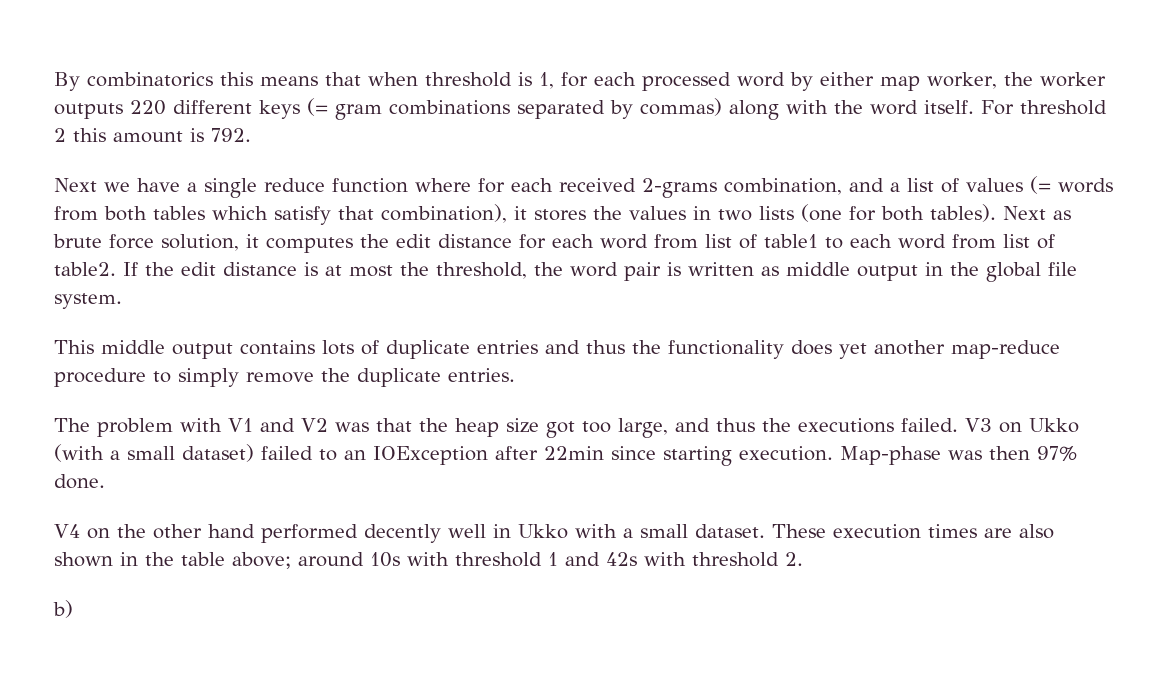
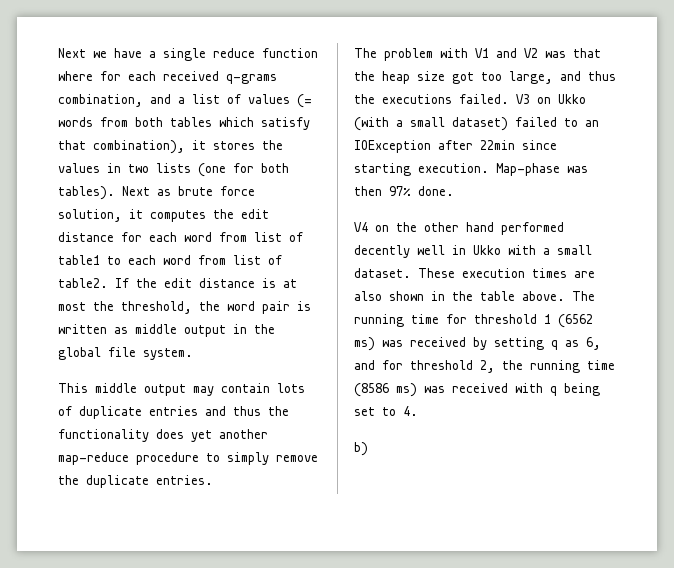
- By combinatorics this means that when threshold is 1, for each processed word by either map worker, the worker outputs 220 different keys (= gram combinations separated by commas) along with the word itself. For threshold 2 this amount is 792.
- Next we have a single reduce function where for each received 2-grams combination, and a list of values (= words from both tables which satisfy that combination), it stores the values in two lists (one for both tables).
+ Next we have a single reduce function where for each received q-grams combination, and a list of values (= words from both tables which satisfy that combination), it stores the values in two lists (one for both tables).
- This middle output contains lots of duplicate entries and thus the functionality does yet another map-reduce procedure to simply remove the duplicate entries.
+ This middle output may contain lots of duplicate entries and thus the functionality does yet another map-reduce procedure to simply remove the duplicate entries.
- These execution times are also shown in the table above; around 10s with threshold 1 and 42s with threshold 2.
+ These execution times are also shown in the table above. The running time for threshold 1 (6562 ms) was received by setting q as 6, and for threshold 2, the running time (8586 ms) was received with q being set to 4.

